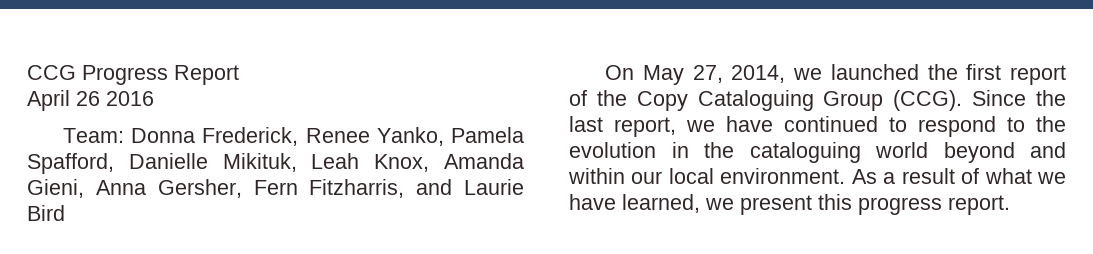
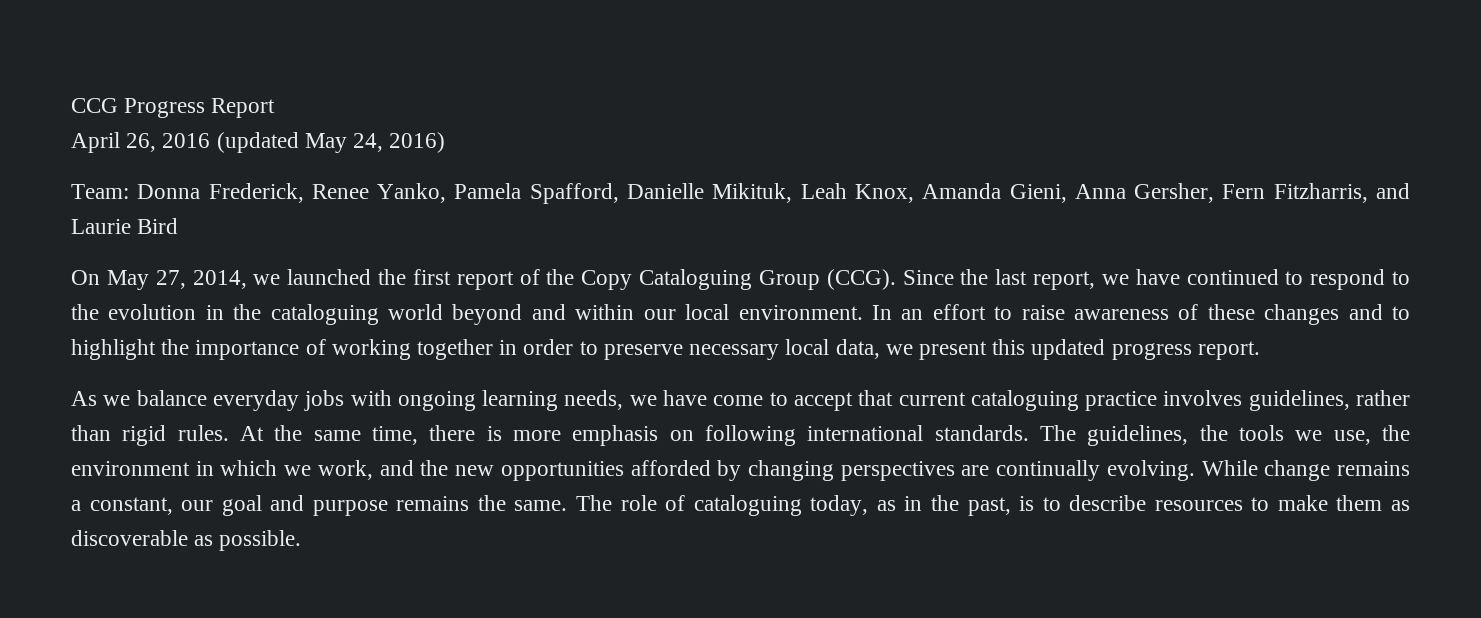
- April 26 2016
+ April 26, 2016 (updated May 24, 2016)
- As a result of what we have learned, we present this progress report.
+ In an effort to raise awareness of these changes and to highlight the importance of working together in order to preserve necessary local data, we present this updated progress report.
+ As we balance everyday jobs with ongoing learning needs, we have come to accept that current cataloguing practice involves guidelines, rather than rigid rules. At the same time, there is more emphasis on following international standards. The guidelines, the tools we use, the environment in which we work, and the new opportunities afforded by changing perspectives are continually evolving. While change remains a constant, our goal and purpose remains the same. The role of cataloguing today, as in the past, is to describe resources to make them as discoverable as possible.

